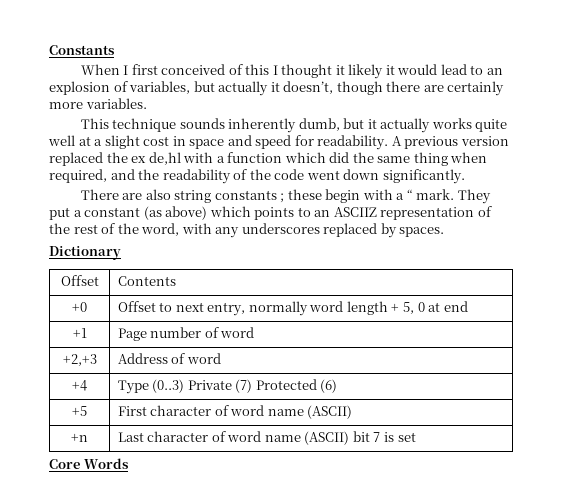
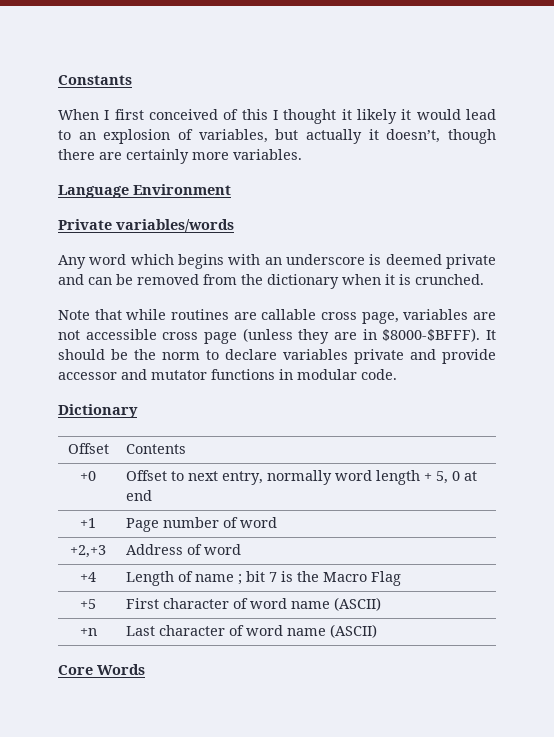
- This technique sounds inherently dumb, but it actually works quite well at a slight cost in space and speed for readability. A previous version replaced the ex de,hl with a function which did the same thing when required, and the readability of the code went down significantly.
- There are also string constants ; these begin with a “ mark. They put a constant (as above) which points to an ASCIIZ representation of the rest of the word, with any underscores replaced by spaces.
+ Language Environment
+ Private variables/words
+ Any word which begins with an underscore is deemed private and can be removed from the dictionary when it is crunched.
+ Note that while routines are callable cross page, variables are not accessible cross page (unless they are in $8000-$BFFF). It should be the norm to declare variables private and provide accessor and mutator functions in modular code.
- +4 | Type (0..3) Private (7) Protected (6)
+ +4 | Length of name ; bit 7 is the Macro Flag
- +n | Last character of word name (ASCII) bit 7 is set
+ +n | Last character of word name (ASCII)

